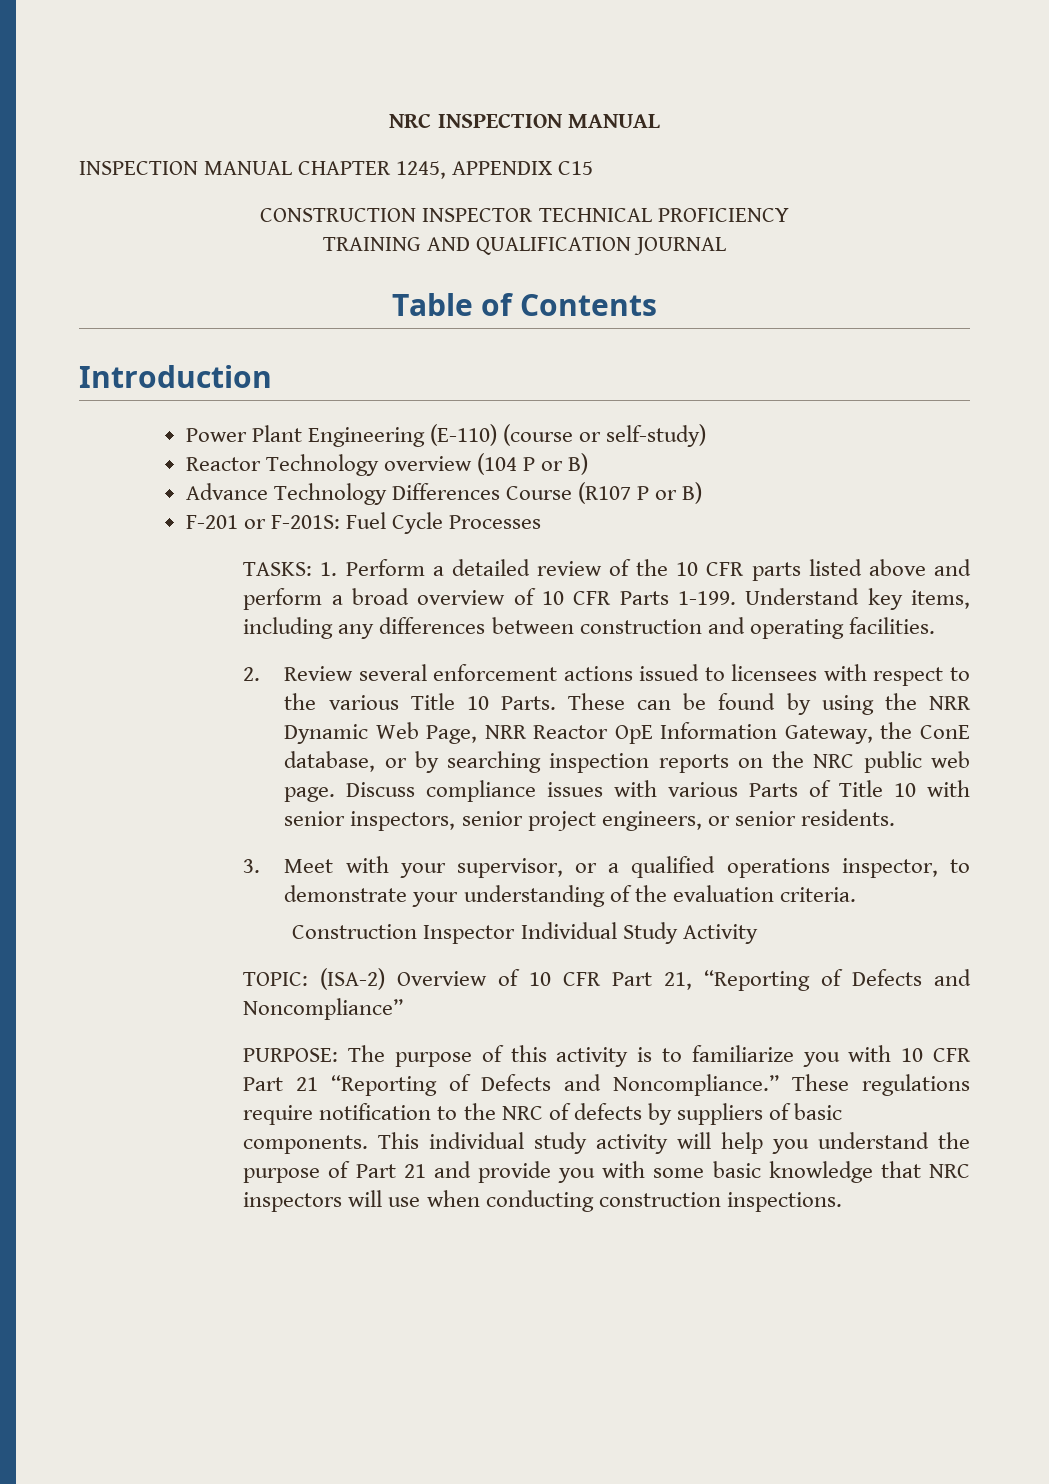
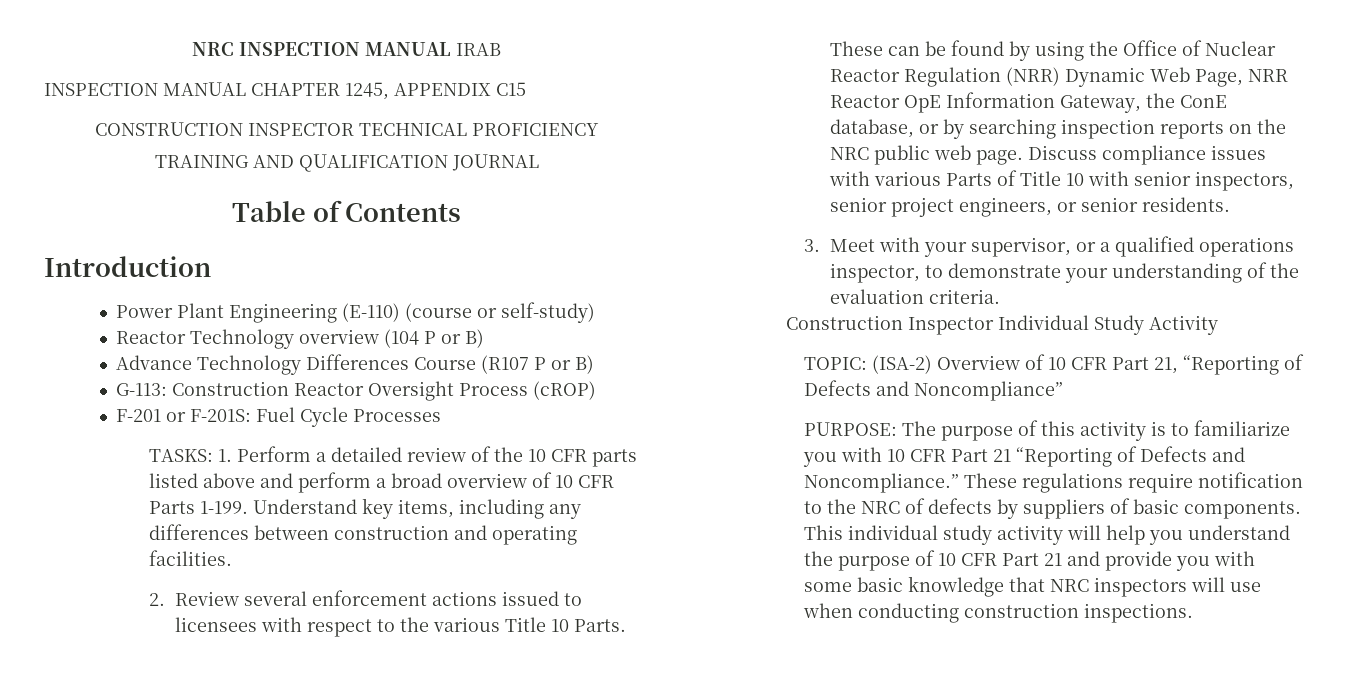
- NRC INSPECTION MANUAL
+ NRC INSPECTION MANUAL IRAB
+ G-113: Construction Reactor Oversight Process (cROP)
- These can be found by using the NRR Dynamic Web Page, NRR Reactor OpE Information Gateway, the ConE database, or by searching inspection reports on the NRC public web page.
+ These can be found by using the Office of Nuclear Reactor Regulation (NRR) Dynamic Web Page, NRR Reactor OpE Information Gateway, the ConE database, or by searching inspection reports on the NRC public web page.
- This individual study activity will help you understand the purpose of Part 21 and provide you with some basic knowledge that NRC inspectors will use when conducting construction inspections.
+ This individual study activity will help you understand the purpose of 10 CFR Part 21 and provide you with some basic knowledge that NRC inspectors will use when conducting construction inspections.

